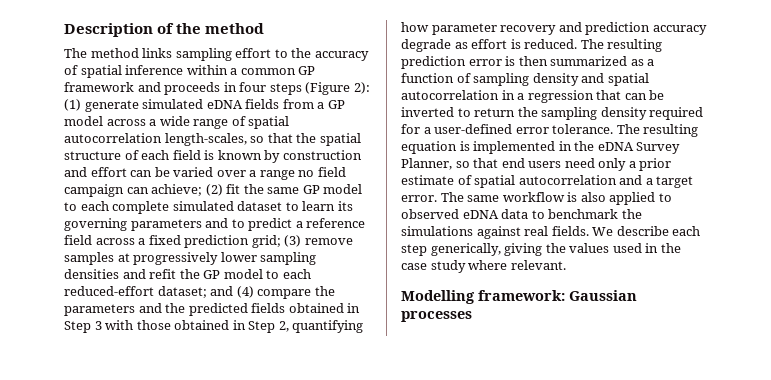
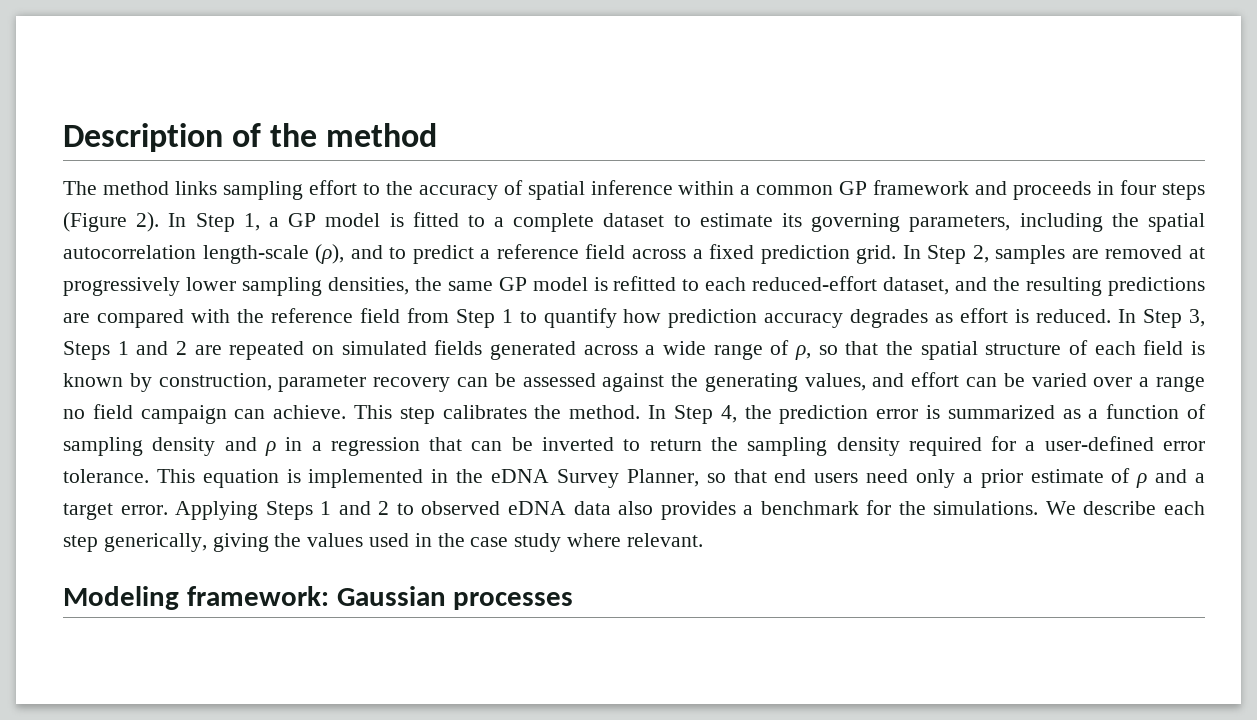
- The method links sampling effort to the accuracy of spatial inference within a common GP framework and proceeds in four steps (Figure 2): (1) generate simulated eDNA fields from a GP model across a wide range of spatial autocorrelation length-scales, so that the spatial structure of each field is known by construction and effort can be varied over a range no field campaign can achieve; (2) fit the same GP model to each complete simulated dataset to learn its governing parameters and to predict a reference field across a fixed prediction grid; (3) remove samples at progressively lower sampling densities and refit the GP model to each reduced-effort dataset; and (4) compare the parameters and the predicted fields obtained in Step 3 with those obtained in Step 2, quantifying how parameter recovery and prediction accuracy degrade as effort is reduced. The resulting prediction error is then summarized as a function of sampling density and spatial autocorrelation in a regression that can be inverted to return the sampling density required for a user-defined error tolerance.
+ The method links sampling effort to the accuracy of spatial inference within a common GP framework and proceeds in four steps (Figure 2). In Step 1, a GP model is fitted to a complete dataset to estimate its governing parameters, including the spatial autocorrelation length-scale (ρ), and to predict a reference field across a fixed prediction grid. In Step 2, samples are removed at progressively lower sampling densities, the same GP model is refitted to each reduced-effort dataset, and the resulting predictions are compared with the reference field from Step 1 to quantify how prediction accuracy degrades as effort is reduced. In Step 3, Steps 1 and 2 are repeated on simulated fields generated across a wide range of ρ, so that the spatial structure of each field is known by construction, parameter recovery can be assessed against the generating values, and effort can be varied over a range no field campaign can achieve. This step calibrates the method. In Step 4, the prediction error is summarized as a function of sampling density and ρ in a regression that can be inverted to return the sampling density required for a user-defined error tolerance.
- The resulting equation is implemented in the eDNA Survey Planner, so that end users need only a prior estimate of spatial autocorrelation and a target error.
+ This equation is implemented in the eDNA Survey Planner, so that end users need only a prior estimate of ρ and a target error.
- The same workflow is also applied to observed eDNA data to benchmark the simulations against real fields.
+ Applying Steps 1 and 2 to observed eDNA data also provides a benchmark for the simulations.
- Modelling framework: Gaussian processes
+ Modeling framework: Gaussian processes

